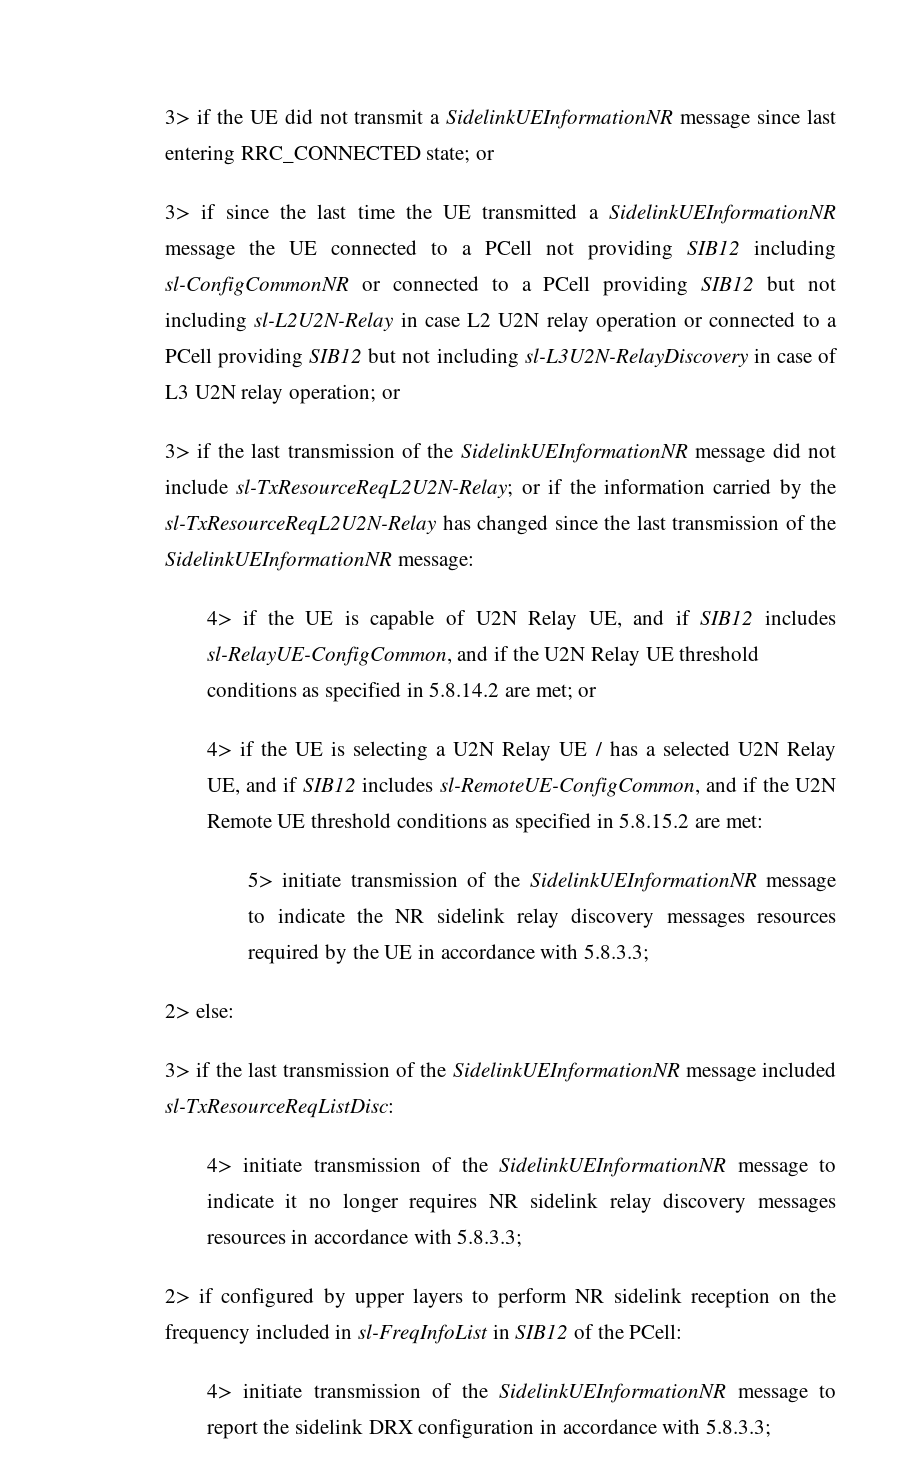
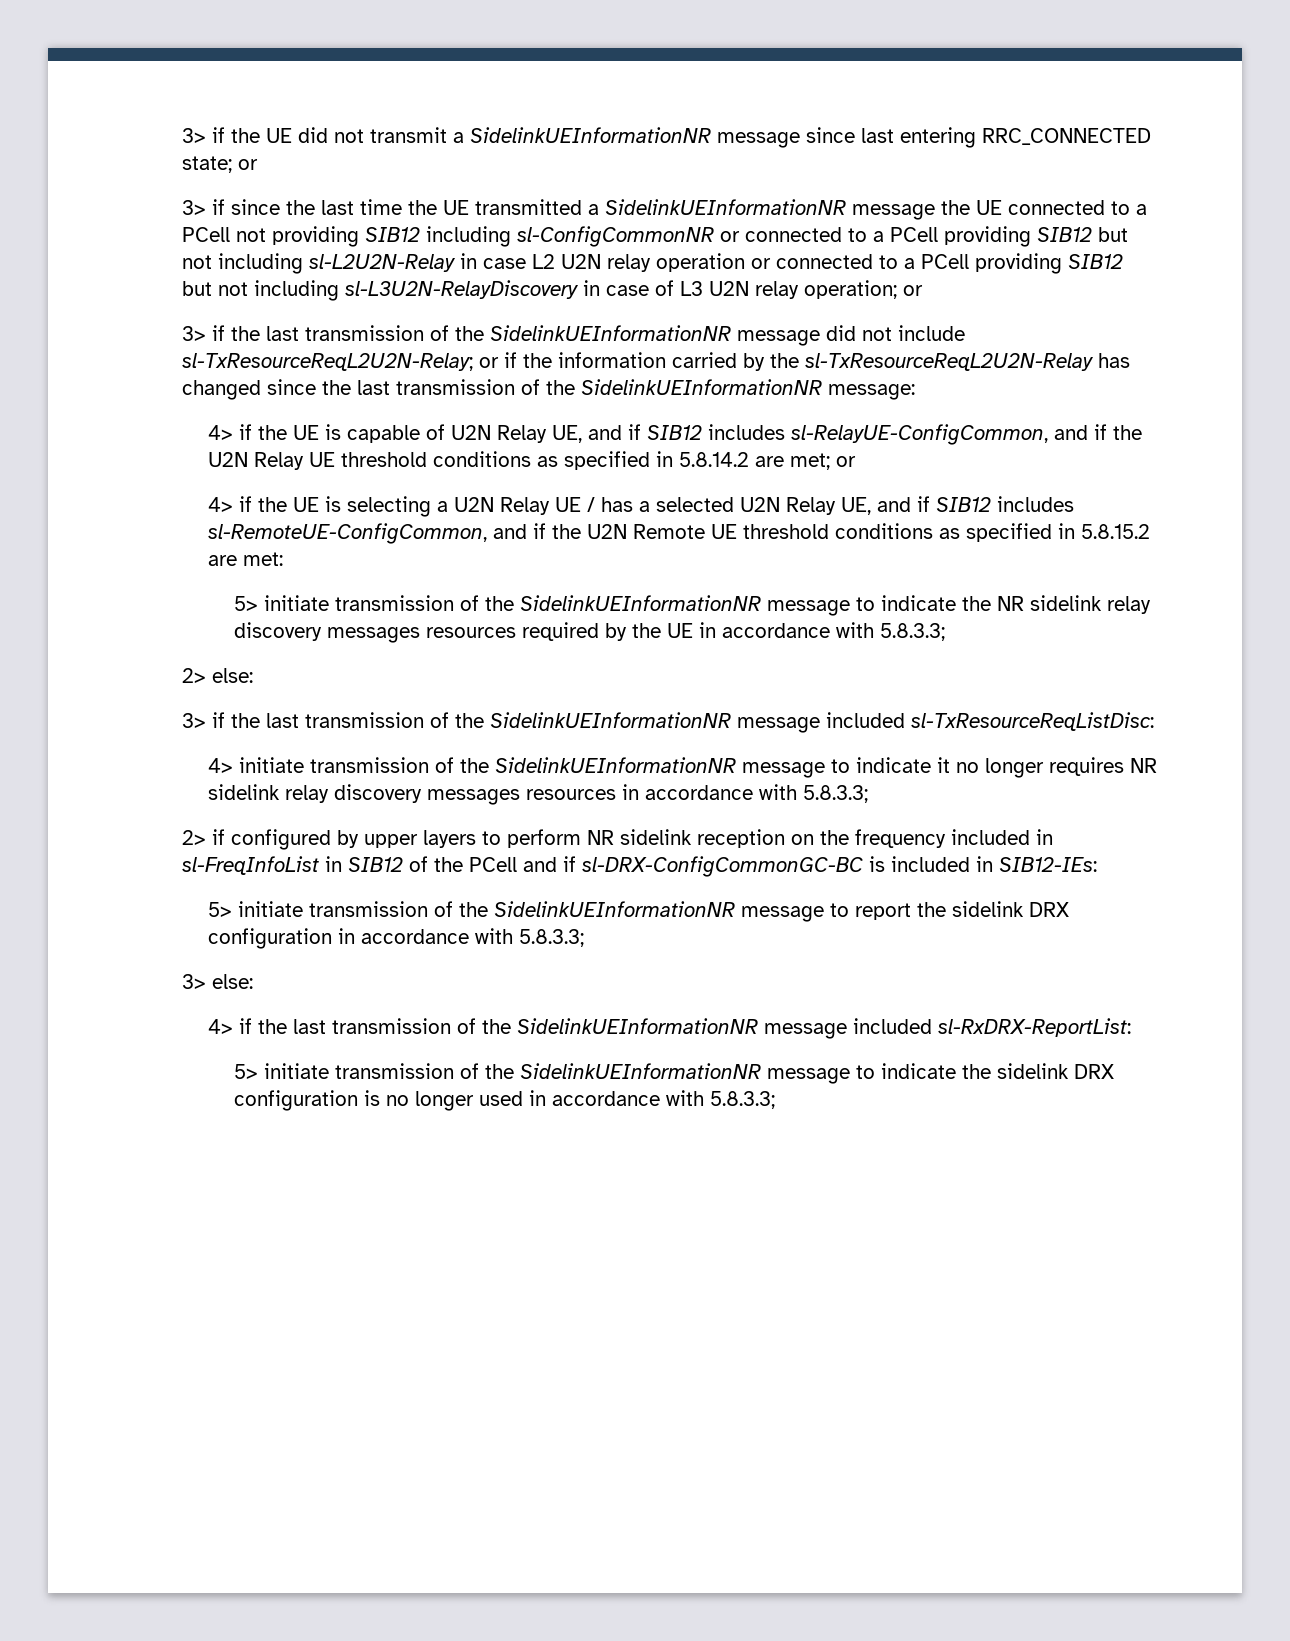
- 2> if configured by upper layers to perform NR sidelink reception on the frequency included in sl-FreqInfoList in SIB12 of the PCell:
- 4> initiate transmission of the SidelinkUEInformationNR message to report the sidelink DRX configuration in accordance with 5.8.3.3;
+ 2> if configured by upper layers to perform NR sidelink reception on the frequency included in sl-FreqInfoList in SIB12 of the PCell and if sl-DRX-ConfigCommonGC-BC is included in SIB12-IEs:
+ 5> initiate transmission of the SidelinkUEInformationNR message to report the sidelink DRX configuration in accordance with 5.8.3.3;
+ 3> else:
+ 4> if the last transmission of the SidelinkUEInformationNR message included sl-RxDRX-ReportList:
+ 5> initiate transmission of the SidelinkUEInformationNR message to indicate the sidelink DRX configuration is no longer used in accordance with 5.8.3.3;

